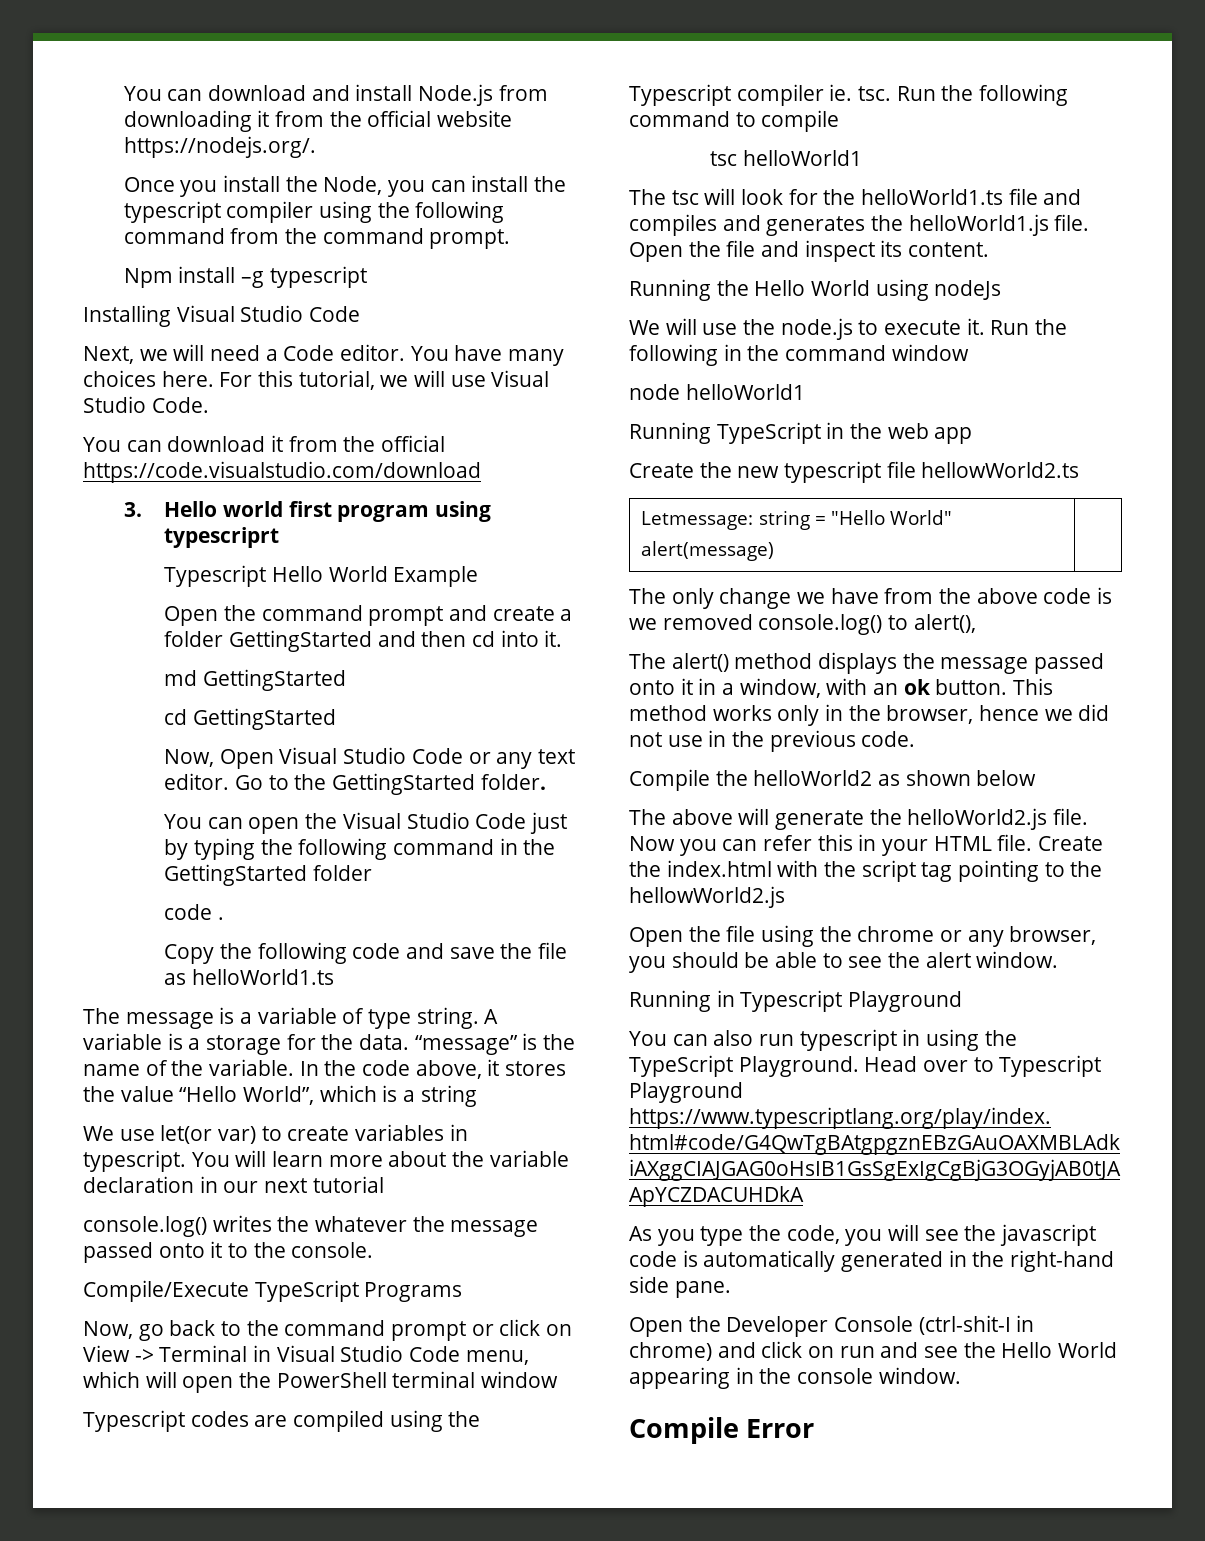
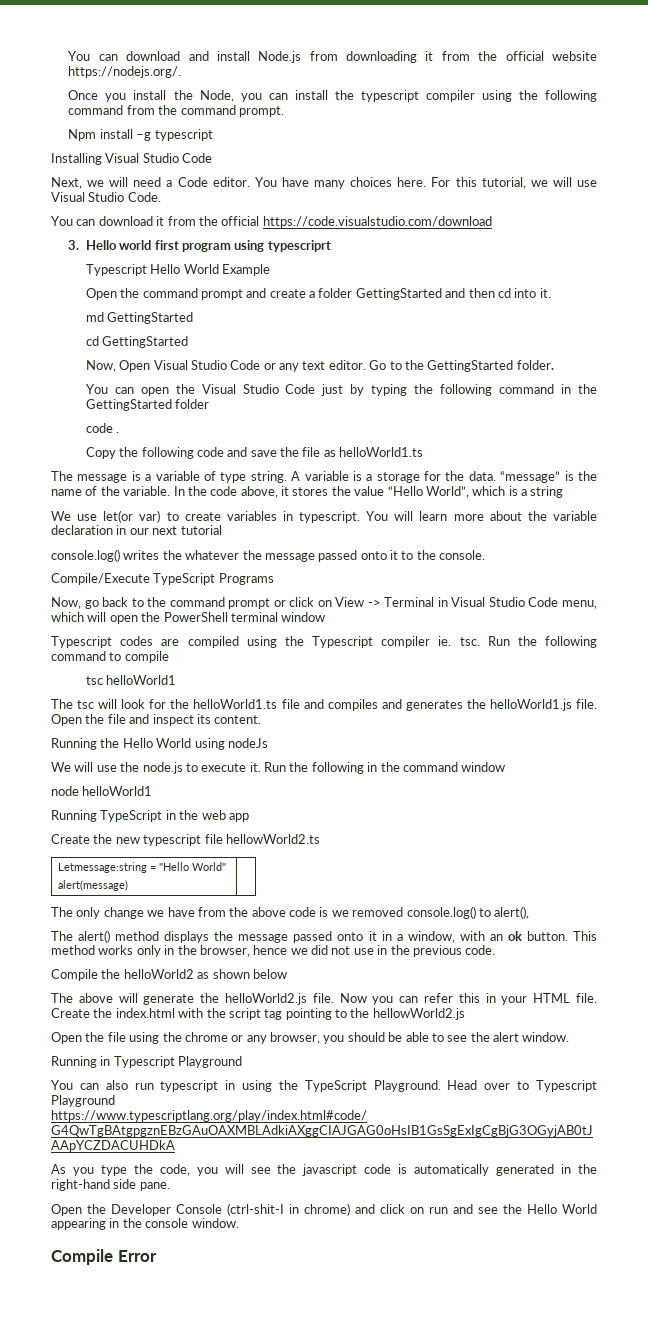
- Letmessage: string = "Hello World"
+ Letmessage:string = "Hello World"

